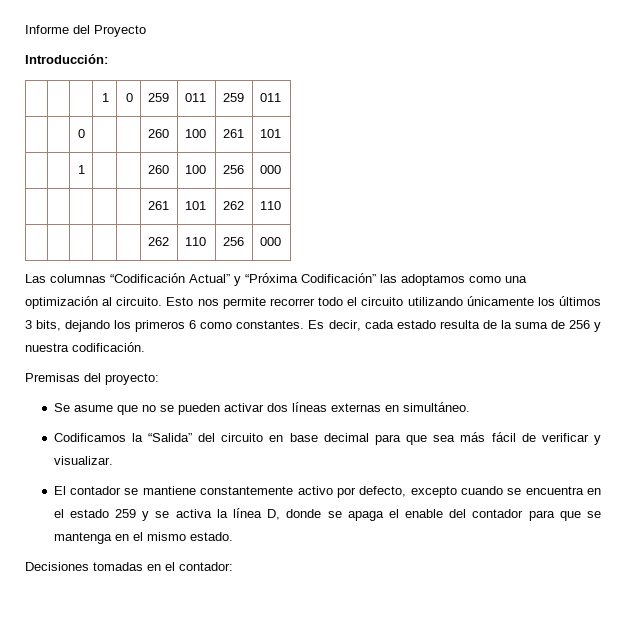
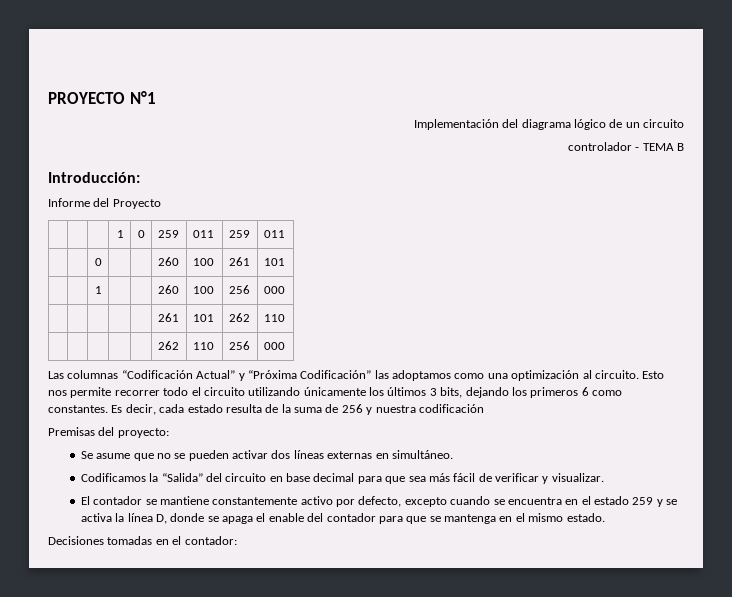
+ PROYECTO N°1
+ Implementación del diagrama lógico de un circuito
+ controlador - TEMA B
+ Introducción:
- Introducción:
- Es decir, cada estado resulta de la suma de 256 y nuestra codificación.
+ Es decir, cada estado resulta de la suma de 256 y nuestra codificación

